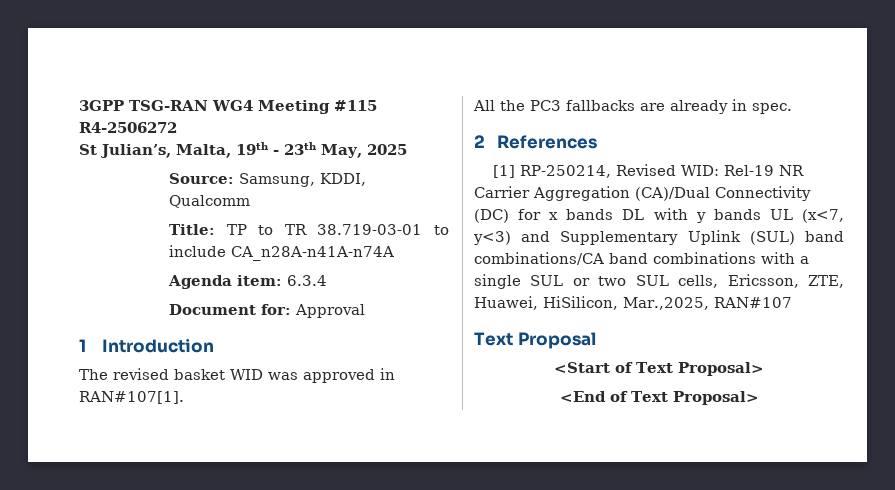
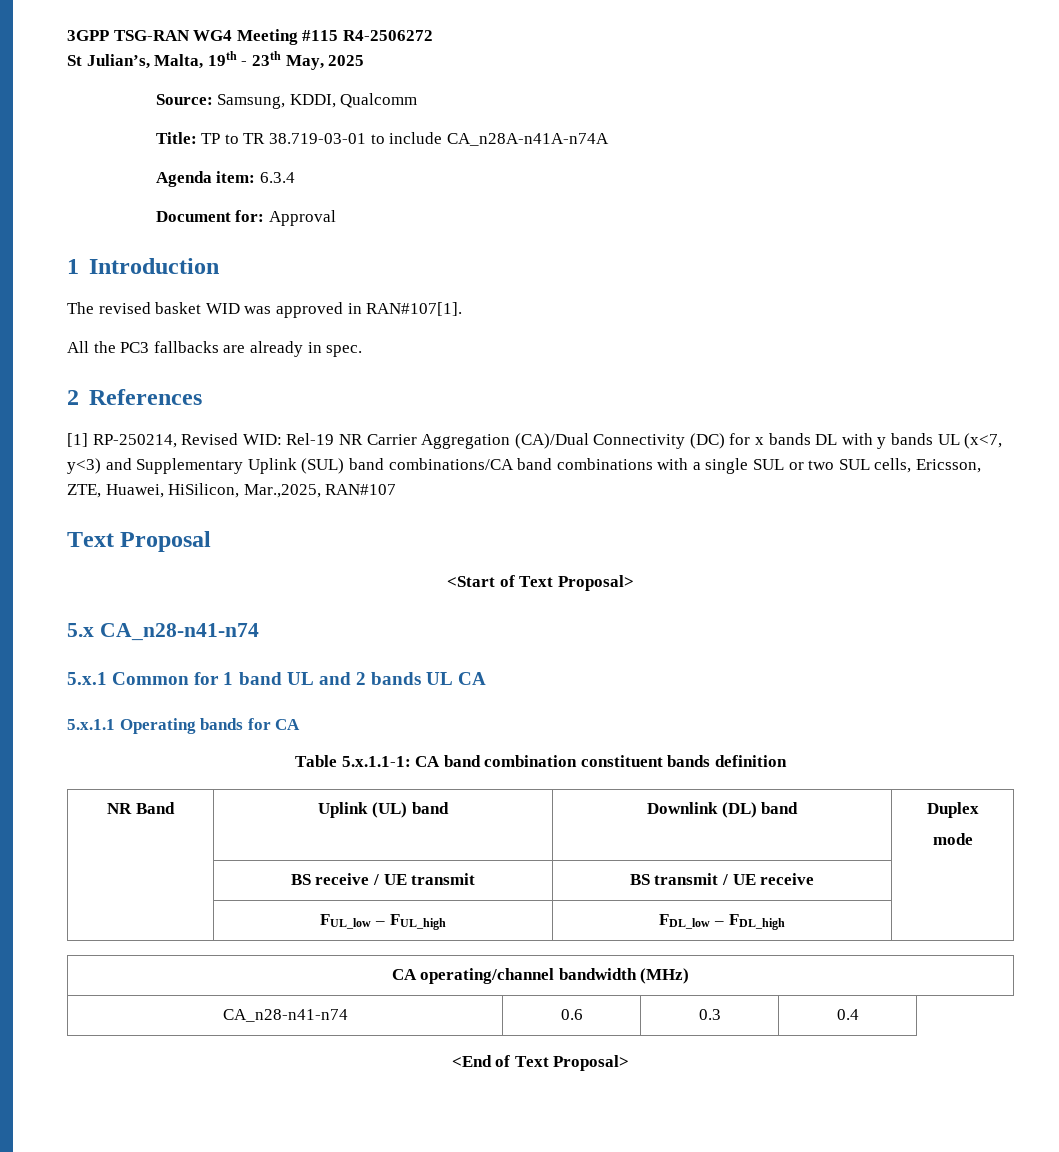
+ 5.x CA_n28-n41-n74
+ 5.x.1 Common for 1 band UL and 2 bands UL CA
+ 5.x.1.1 Operating bands for CA
+ Table 5.x.1.1-1: CA band combination constituent bands definition
+ NR Band | Uplink (UL) band | Downlink (DL) band | Duplex
+ mode
+ | BS receive / UE transmit | BS transmit / UE receive |
+ | FUL_low – FUL_high | FDL_low – FDL_high |
+ CA operating/channel bandwidth (MHz)
+ CA_n28-n41-n74 | 0.6 | 0.3 | 0.4

